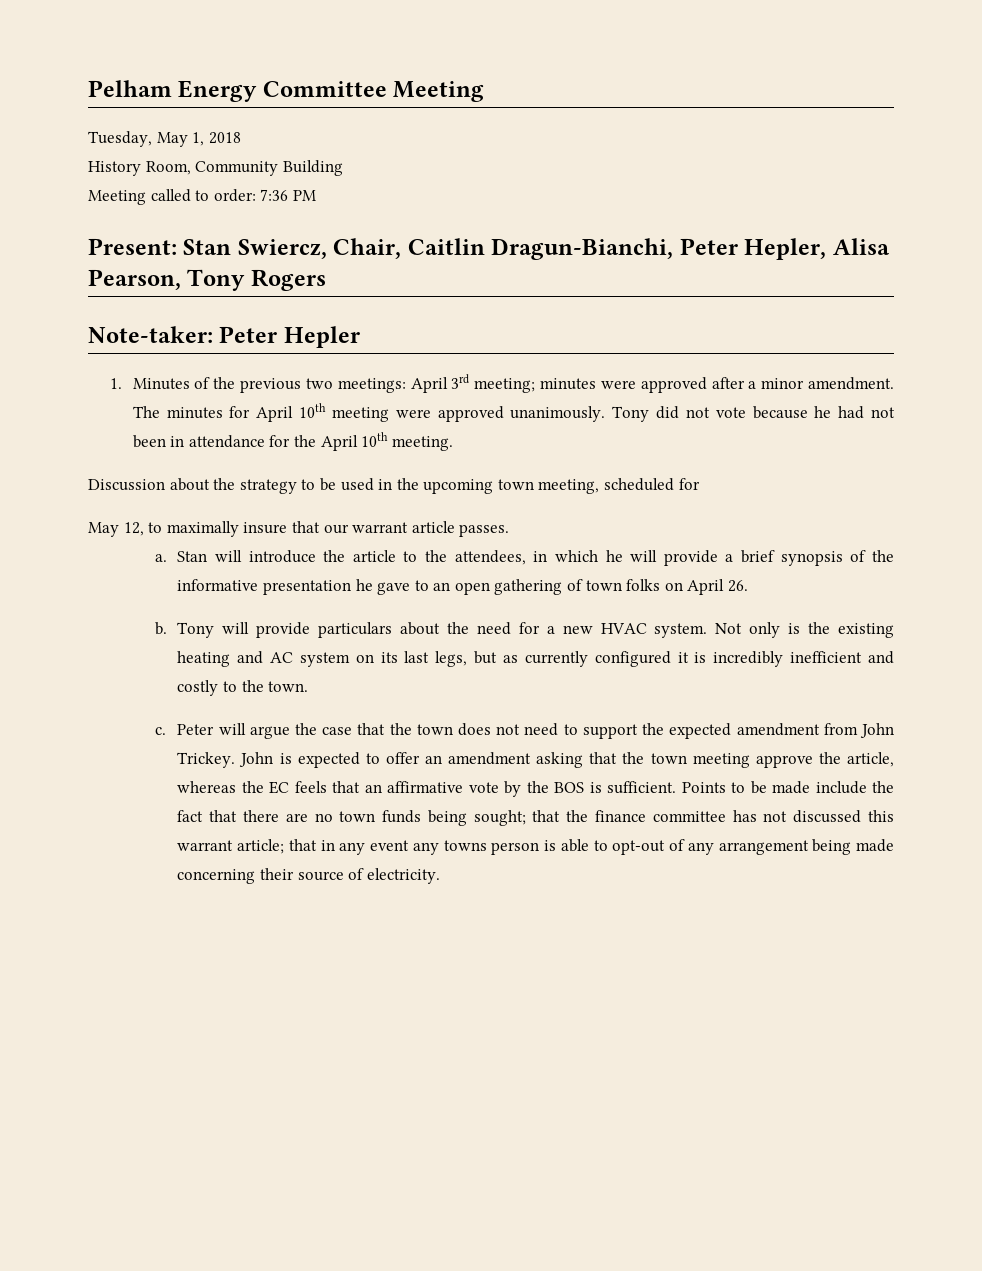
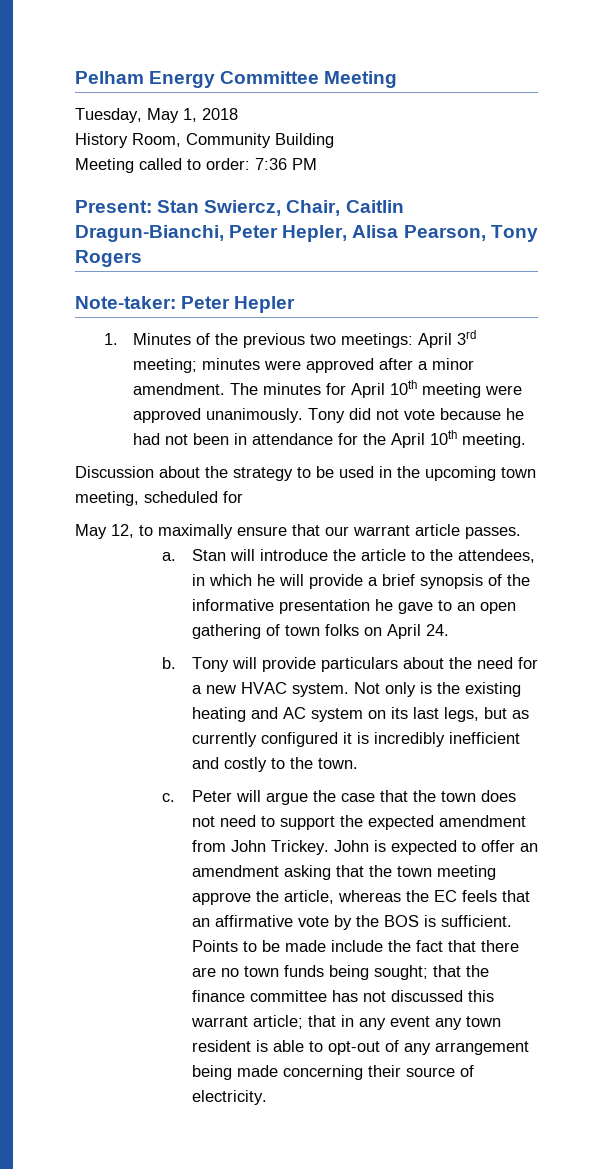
- May 12, to maximally insure that our warrant article passes.
+ May 12, to maximally ensure that our warrant article passes.
- Stan will introduce the article to the attendees, in which he will provide a brief synopsis of the informative presentation he gave to an open gathering of town folks on April 26.
+ Stan will introduce the article to the attendees, in which he will provide a brief synopsis of the informative presentation he gave to an open gathering of town folks on April 24.
- Points to be made include the fact that there are no town funds being sought; that the finance committee has not discussed this warrant article; that in any event any towns person is able to opt-out of any arrangement being made concerning their source of electricity.
+ Points to be made include the fact that there are no town funds being sought; that the finance committee has not discussed this warrant article; that in any event any town resident is able to opt-out of any arrangement being made concerning their source of electricity.

